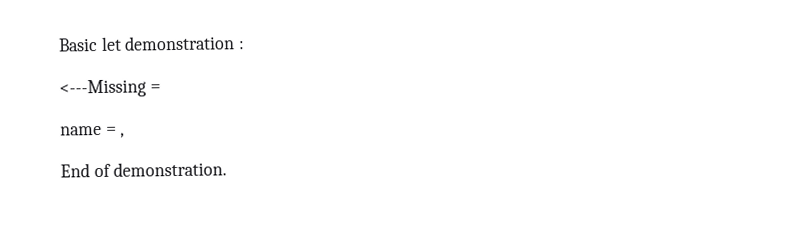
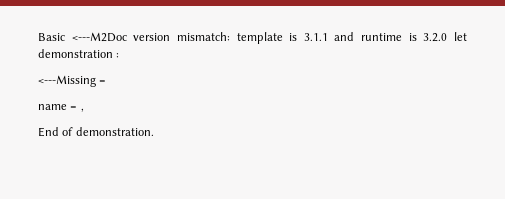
- Basic let demonstration :
+ Basic <---M2Doc version mismatch: template is 3.1.1 and runtime is 3.2.0 let demonstration :

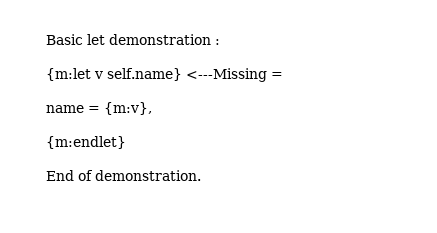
- Basic <---M2Doc version mismatch: template is 3.1.1 and runtime is 3.2.0 let demonstration :
+ Basic let demonstration :
- <---Missing =
+ {m:let v self.name} <---Missing =
- name = ,
+ name = {m:v},
+ {m:endlet}

